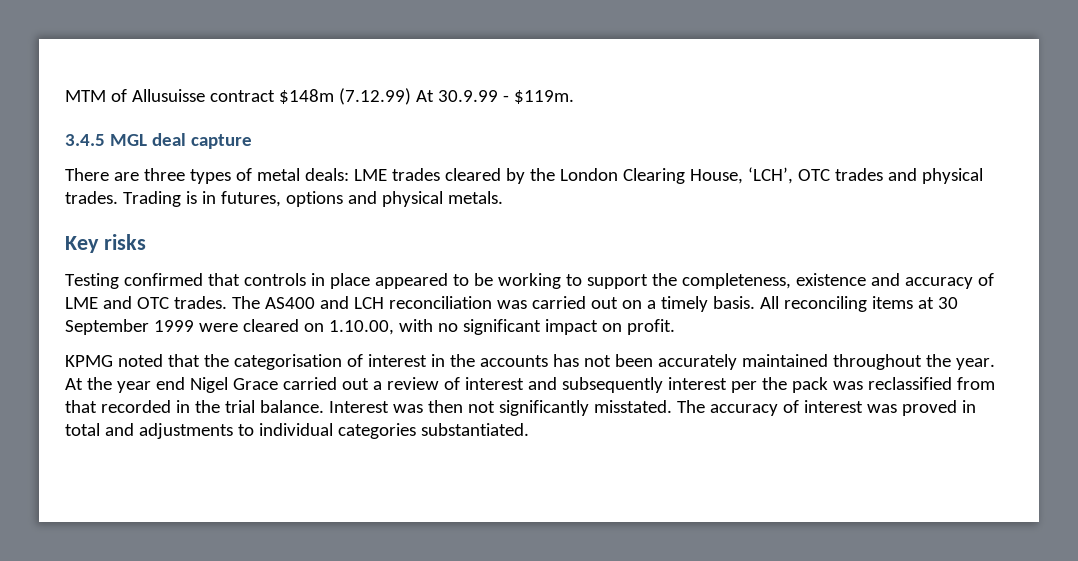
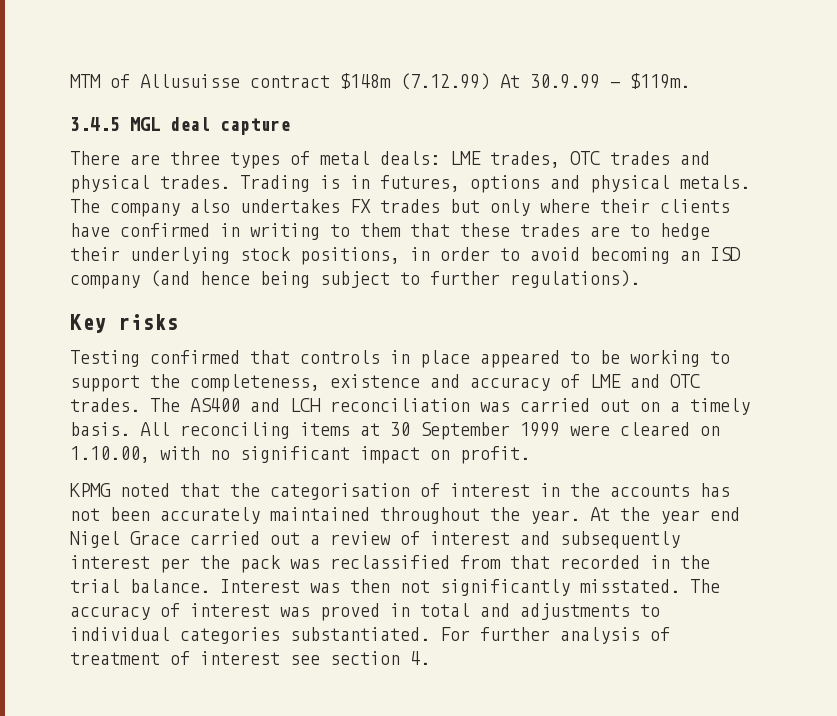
- There are three types of metal deals: LME trades cleared by the London Clearing House, ‘LCH’, OTC trades and physical trades.
+ There are three types of metal deals: LME trades, OTC trades and physical trades.
+ The company also undertakes FX trades but only where their clients have confirmed in writing to them that these trades are to hedge their underlying stock positions, in order to avoid becoming an ISD company (and hence being subject to further regulations).
+ For further analysis of treatment of interest see section 4.

